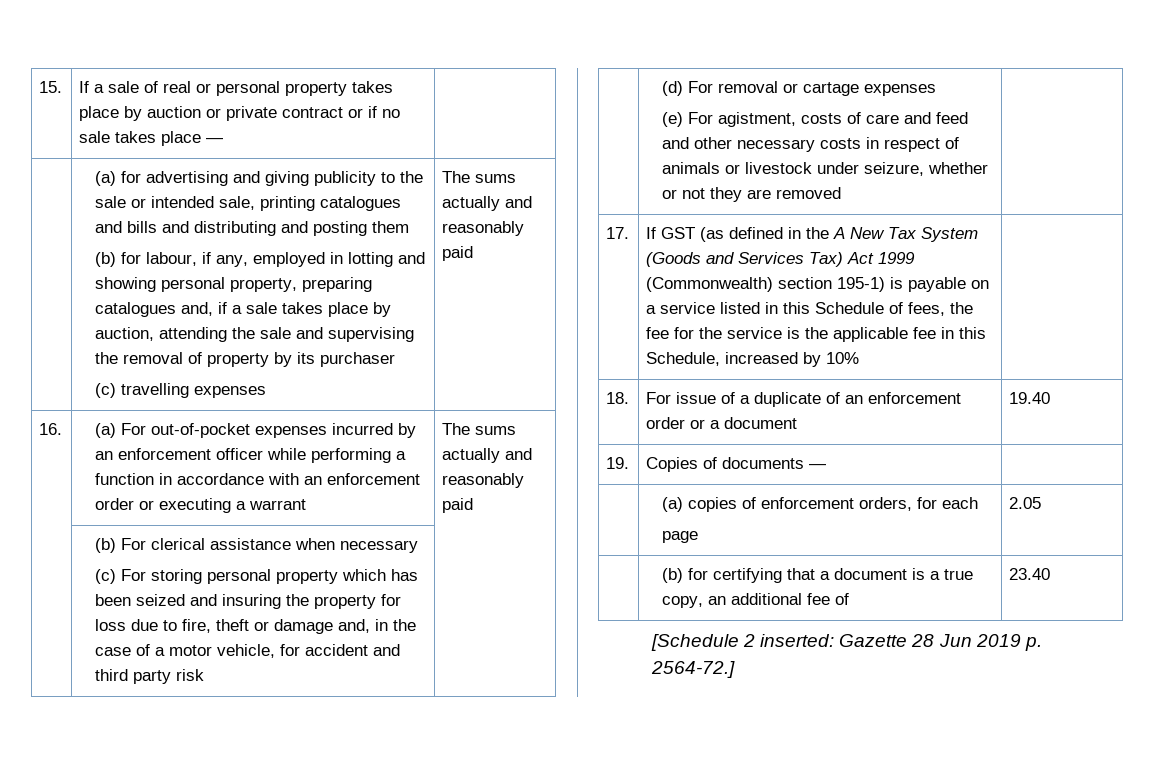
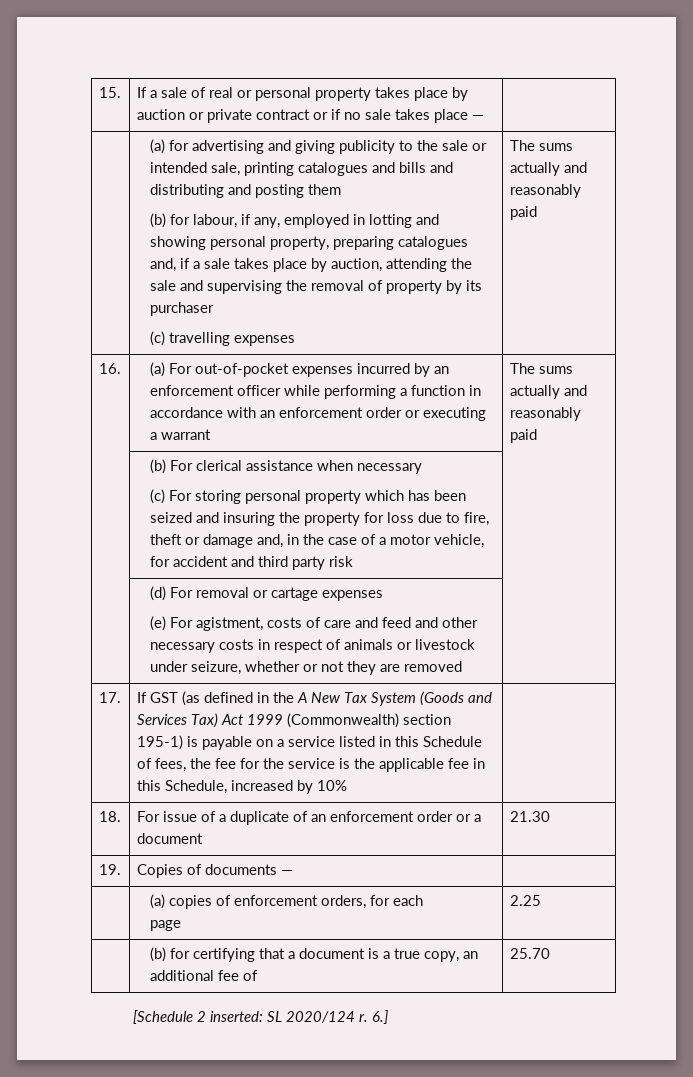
- 18. | For issue of a duplicate of an enforcement order or a document | 19.40
+ 18. | For issue of a duplicate of an enforcement order or a document | 21.30
  | (a) copies of enforcement orders, for each
- page | 2.05
+ page | 2.25
- | (b) for certifying that a document is a true copy, an additional fee of | 23.40
+ | (b) for certifying that a document is a true copy, an additional fee of | 25.70
- [Schedule 2 inserted: Gazette 28 Jun 2019 p. 2564-72.]
+ [Schedule 2 inserted: SL 2020/124 r. 6.]

